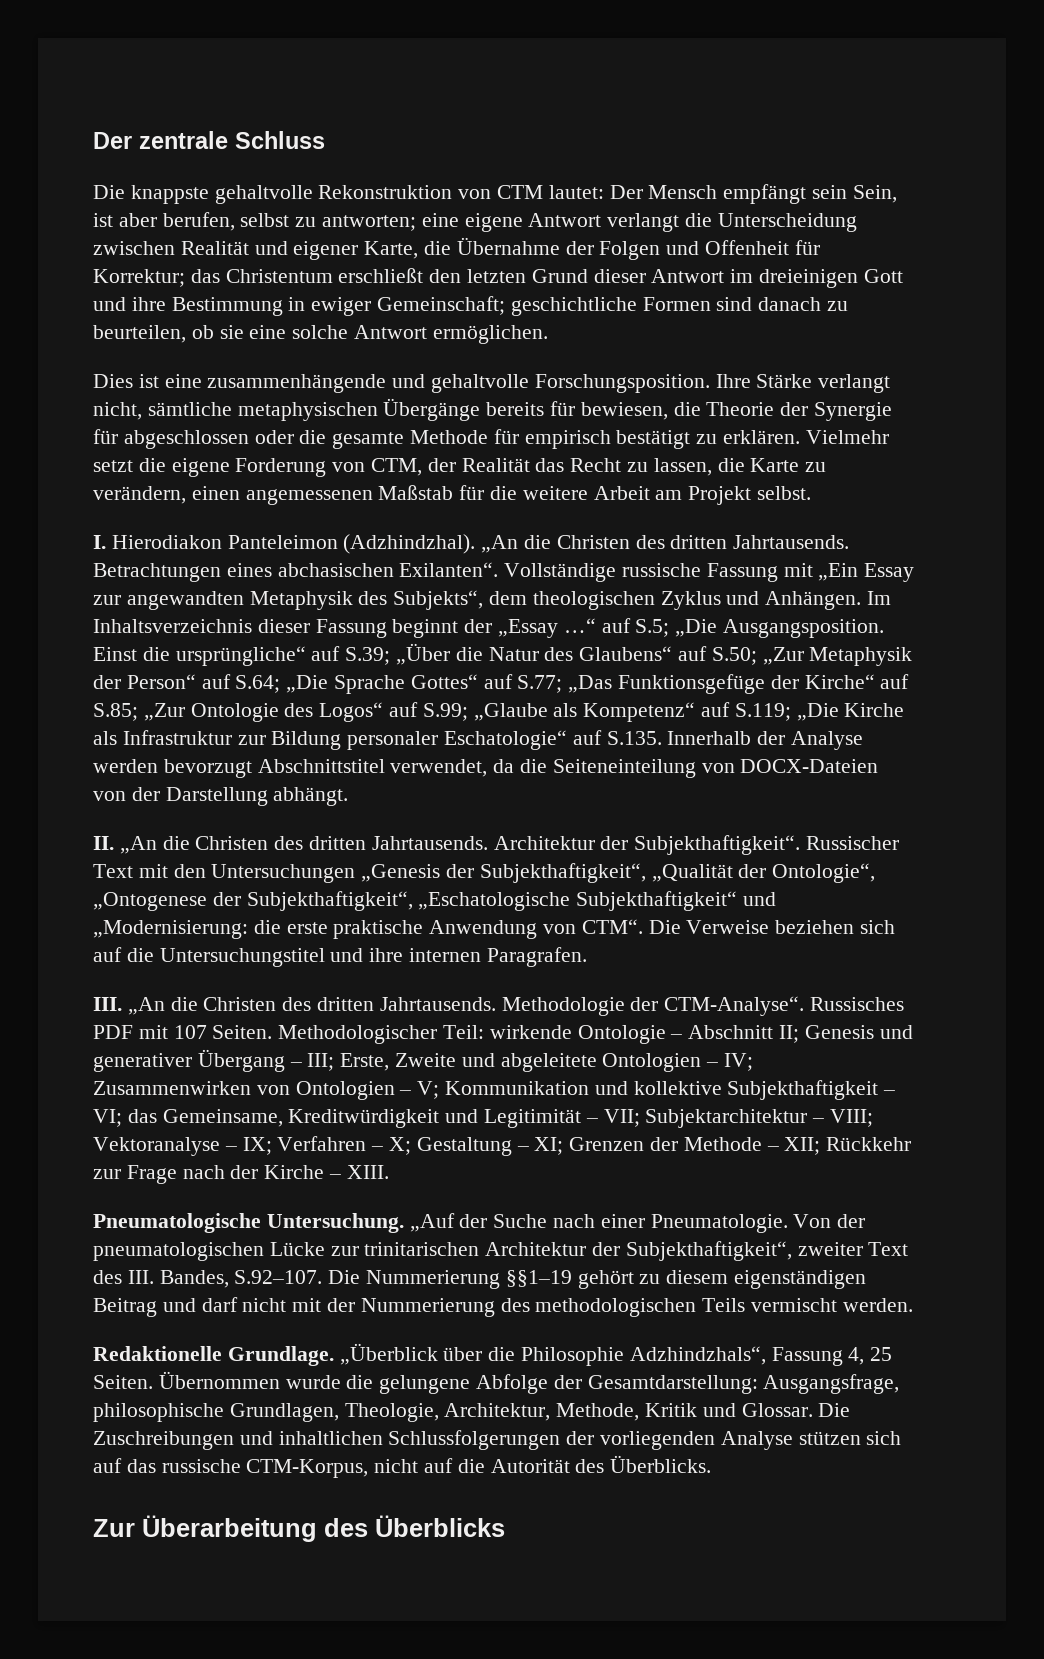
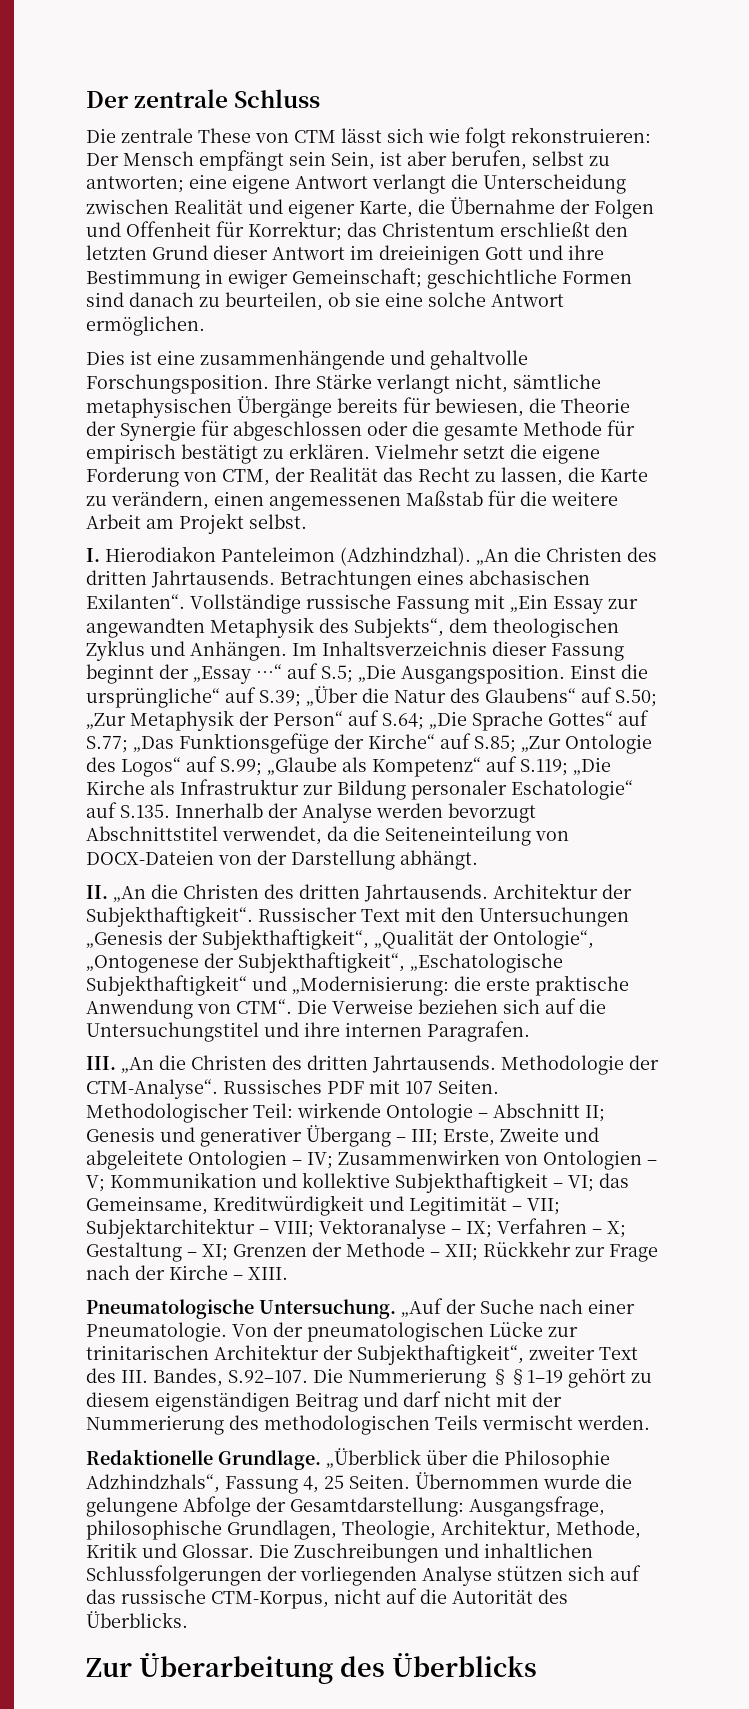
- Die knappste gehaltvolle Rekonstruktion von CTM lautet: Der Mensch empfängt sein Sein, ist aber berufen, selbst zu antworten; eine eigene Antwort verlangt die Unterscheidung zwischen Realität und eigener Karte, die Übernahme der Folgen und Offenheit für Korrektur; das Christentum erschließt den letzten Grund dieser Antwort im dreieinigen Gott und ihre Bestimmung in ewiger Gemeinschaft; geschichtliche Formen sind danach zu beurteilen, ob sie eine solche Antwort ermöglichen.
+ Die zentrale These von CTM lässt sich wie folgt rekonstruieren: Der Mensch empfängt sein Sein, ist aber berufen, selbst zu antworten; eine eigene Antwort verlangt die Unterscheidung zwischen Realität und eigener Karte, die Übernahme der Folgen und Offenheit für Korrektur; das Christentum erschließt den letzten Grund dieser Antwort im dreieinigen Gott und ihre Bestimmung in ewiger Gemeinschaft; geschichtliche Formen sind danach zu beurteilen, ob sie eine solche Antwort ermöglichen.

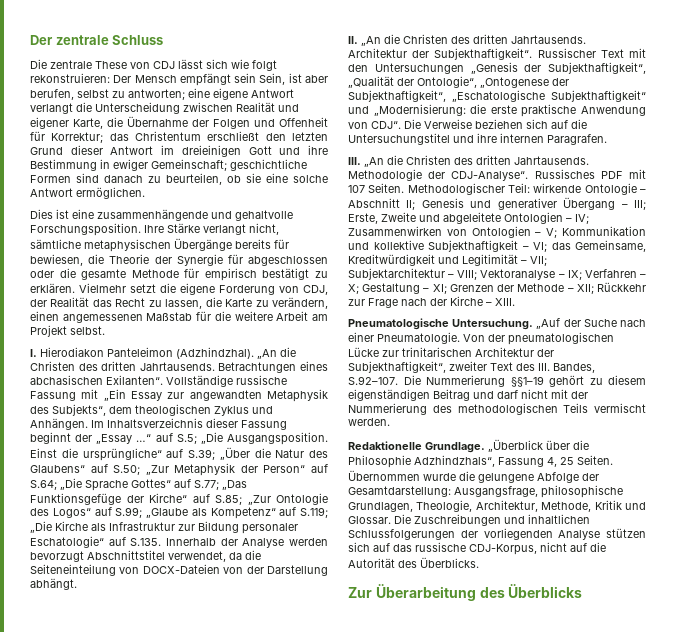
- Die zentrale These von CTM lässt sich wie folgt rekonstruieren:
+ Die zentrale These von CDJ lässt sich wie folgt rekonstruieren:
- Vielmehr setzt die eigene Forderung von CTM, der Realität das Recht zu lassen, die Karte zu verändern, einen angemessenen Maßstab für die weitere Arbeit am Projekt selbst.
+ Vielmehr setzt die eigene Forderung von CDJ, der Realität das Recht zu lassen, die Karte zu verändern, einen angemessenen Maßstab für die weitere Arbeit am Projekt selbst.
- Russischer Text mit den Untersuchungen „Genesis der Subjekthaftigkeit“, „Qualität der Ontologie“, „Ontogenese der Subjekthaftigkeit“, „Eschatologische Subjekthaftigkeit“ und „Modernisierung: die erste praktische Anwendung von CTM“.
+ Russischer Text mit den Untersuchungen „Genesis der Subjekthaftigkeit“, „Qualität der Ontologie“, „Ontogenese der Subjekthaftigkeit“, „Eschatologische Subjekthaftigkeit“ und „Modernisierung: die erste praktische Anwendung von CDJ“.
- Methodologie der CTM-Analyse“.
+ Methodologie der CDJ-Analyse“.
- Die Zuschreibungen und inhaltlichen Schlussfolgerungen der vorliegenden Analyse stützen sich auf das russische CTM-Korpus, nicht auf die Autorität des Überblicks.
+ Die Zuschreibungen und inhaltlichen Schlussfolgerungen der vorliegenden Analyse stützen sich auf das russische CDJ-Korpus, nicht auf die Autorität des Überblicks.

